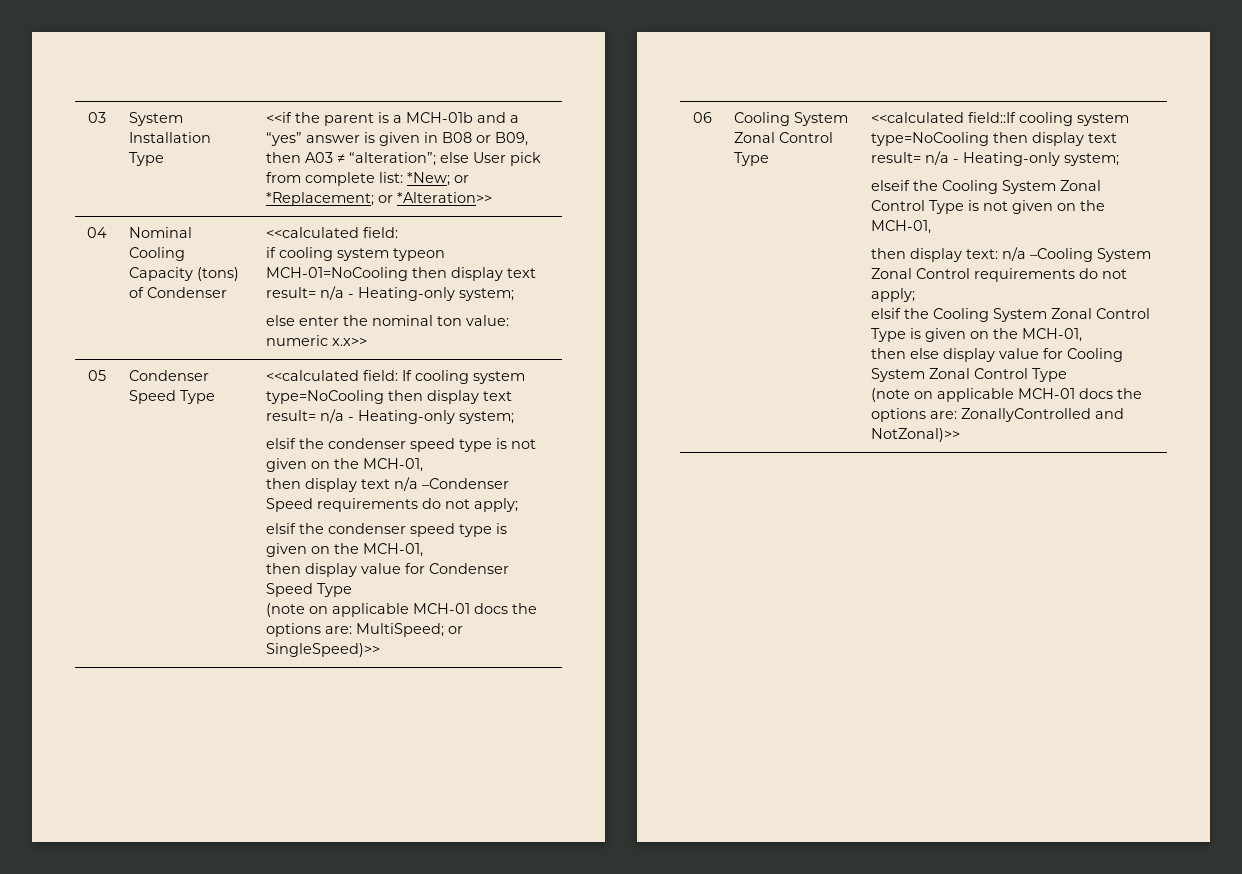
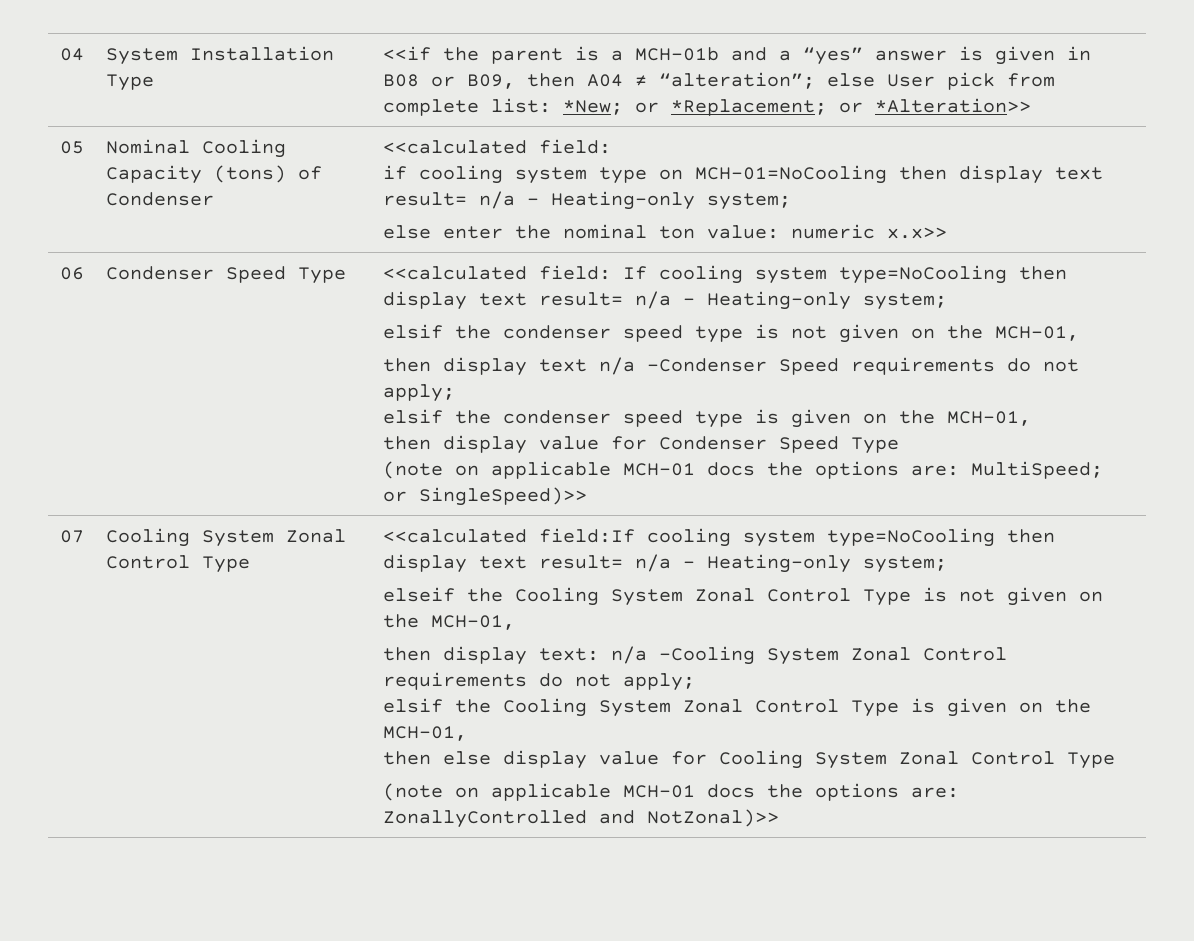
- 03 | System Installation Type | <<if the parent is a MCH-01b and a “yes” answer is given in B08 or B09, then A03 ≠ “alteration”; else User pick from complete list: *New; or *Replacement; or *Alteration>>
+ 04 | System Installation Type | <<if the parent is a MCH-01b and a “yes” answer is given in B08 or B09, then A04 ≠ “alteration”; else User pick from complete list: *New; or *Replacement; or *Alteration>>
- 04 | Nominal Cooling Capacity (tons) of Condenser | <<calculated field:
- if cooling system typeon MCH-01=NoCooling then display text result= n/a - Heating-only system;
+ 05 | Nominal Cooling Capacity (tons) of Condenser | <<calculated field:
+ if cooling system type on MCH-01=NoCooling then display text result= n/a - Heating-only system;
- 05
+ 06
- 06
+ 07
- <<calculated field::If cooling system type=NoCooling then display text result= n/a - Heating-only system;
+ <<calculated field:If cooling system type=NoCooling then display text result= n/a - Heating-only system;

